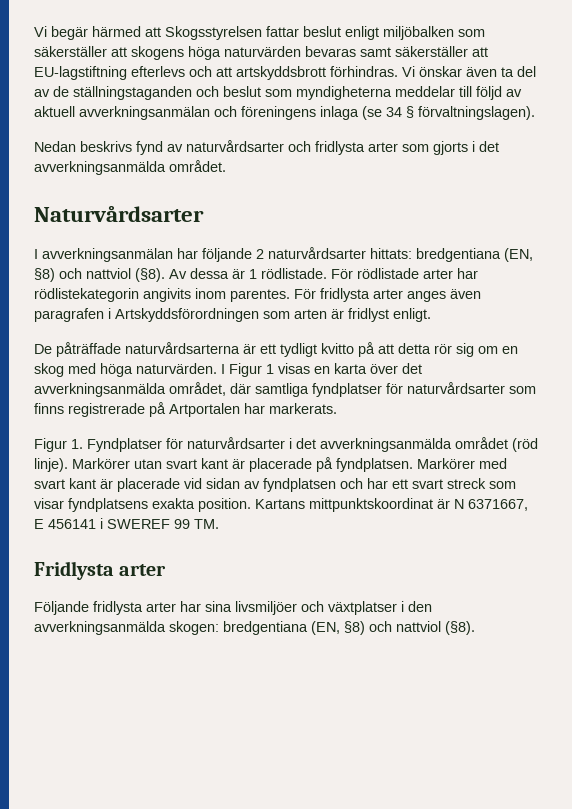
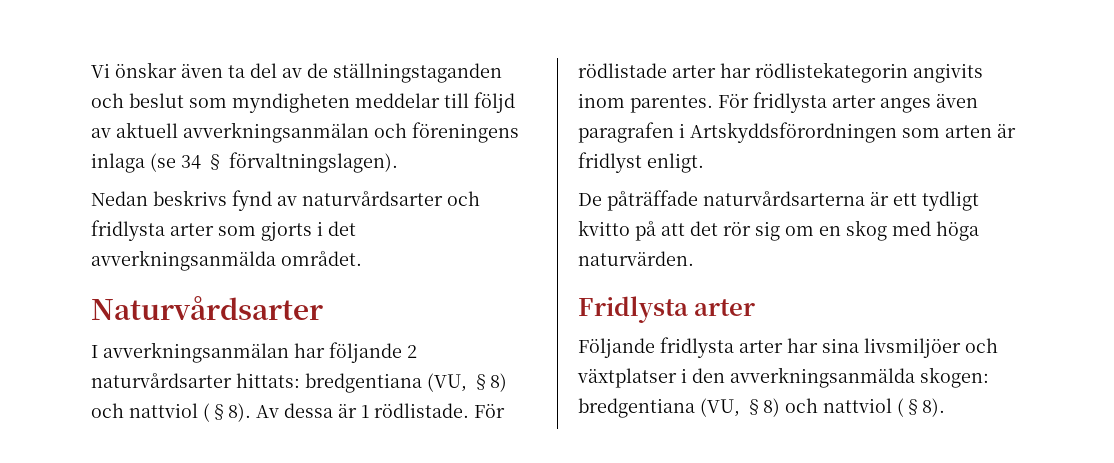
- Vi begär härmed att Skogsstyrelsen fattar beslut enligt miljöbalken som säkerställer att skogens höga naturvärden bevaras samt säkerställer att EU-lagstiftning efterlevs och att artskyddsbrott förhindras. Vi önskar även ta del av de ställningstaganden och beslut som myndigheterna meddelar till följd av aktuell avverkningsanmälan och föreningens inlaga (se 34 § förvaltningslagen).
+ Vi önskar även ta del av de ställningstaganden och beslut som myndigheten meddelar till följd av aktuell avverkningsanmälan och föreningens inlaga (se 34 § förvaltningslagen).
- I avverkningsanmälan har följande 2 naturvårdsarter hittats: bredgentiana (EN, §8) och nattviol (§8).
+ I avverkningsanmälan har följande 2 naturvårdsarter hittats: bredgentiana (VU, §8) och nattviol (§8).
- De påträffade naturvårdsarterna är ett tydligt kvitto på att detta rör sig om en skog med höga naturvärden. I Figur 1 visas en karta över det avverkningsanmälda området, där samtliga fyndplatser för naturvårdsarter som finns registrerade på Artportalen har markerats.
- Figur 1. Fyndplatser för naturvårdsarter i det avverkningsanmälda området (röd linje). Markörer utan svart kant är placerade på fyndplatsen. Markörer med svart kant är placerade vid sidan av fyndplatsen och har ett svart streck som visar fyndplatsens exakta position. Kartans mittpunktskoordinat är N 6371667, E 456141 i SWEREF 99 TM.
+ De påträffade naturvårdsarterna är ett tydligt kvitto på att det rör sig om en skog med höga naturvärden.
- Följande fridlysta arter har sina livsmiljöer och växtplatser i den avverkningsanmälda skogen: bredgentiana (EN, §8) och nattviol (§8).
+ Följande fridlysta arter har sina livsmiljöer och växtplatser i den avverkningsanmälda skogen: bredgentiana (VU, §8) och nattviol (§8).

